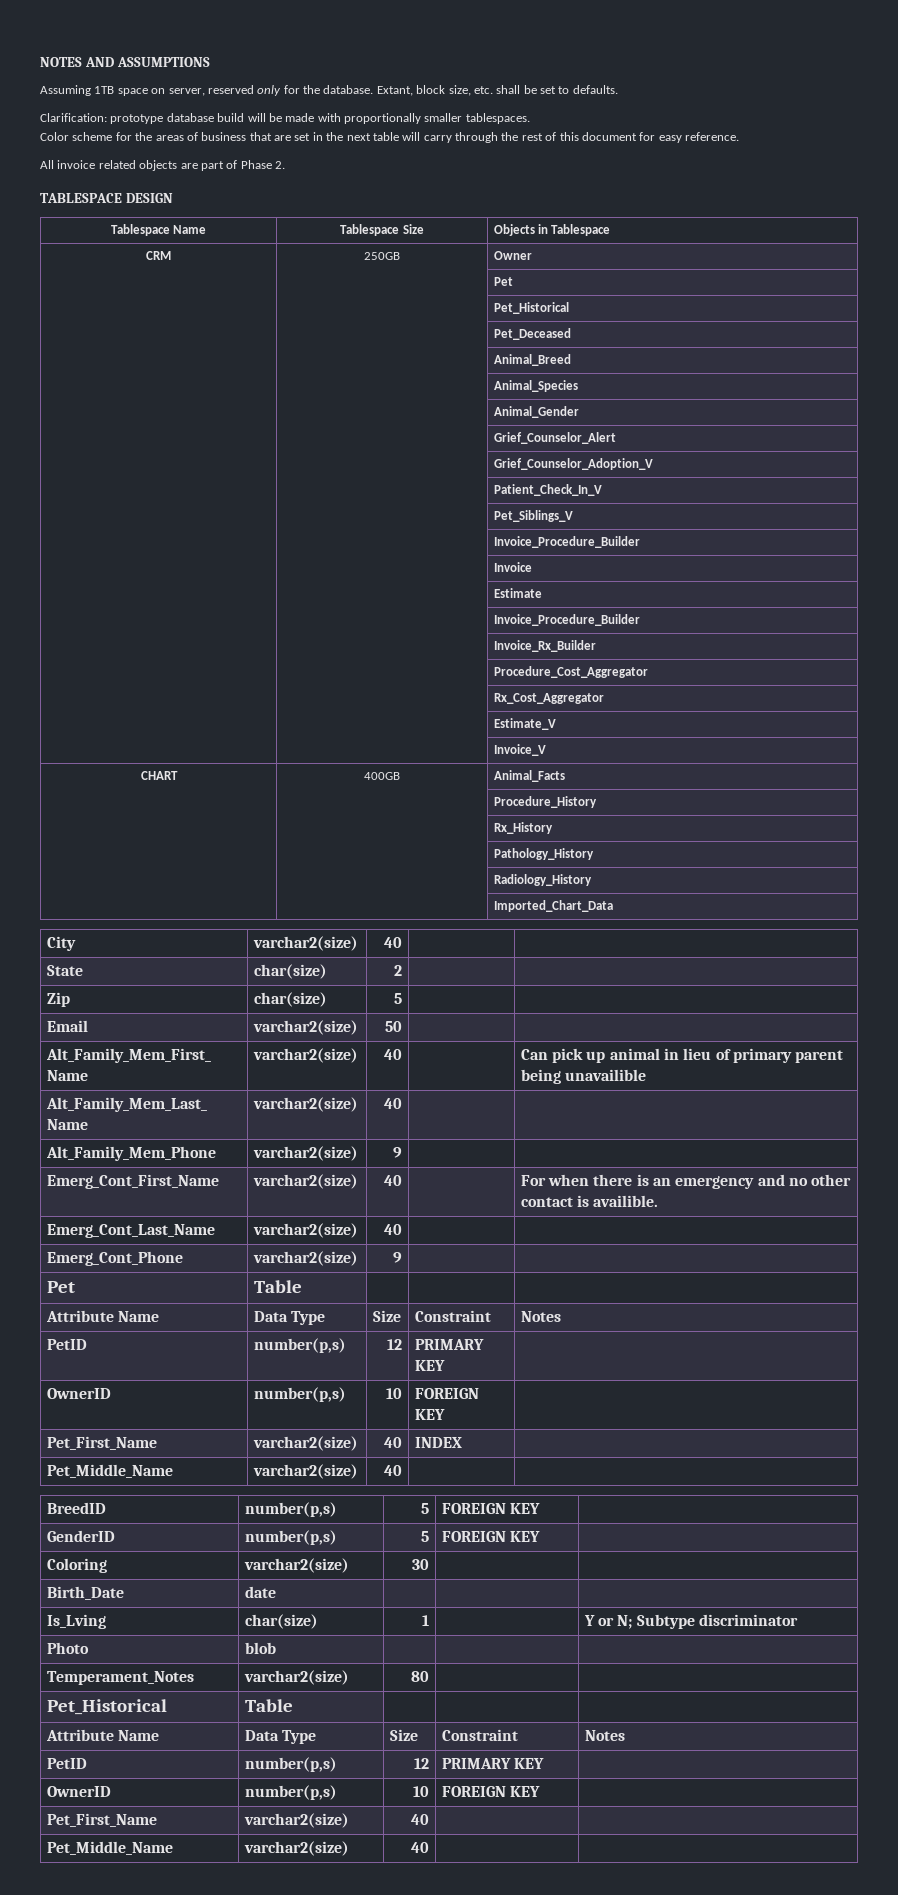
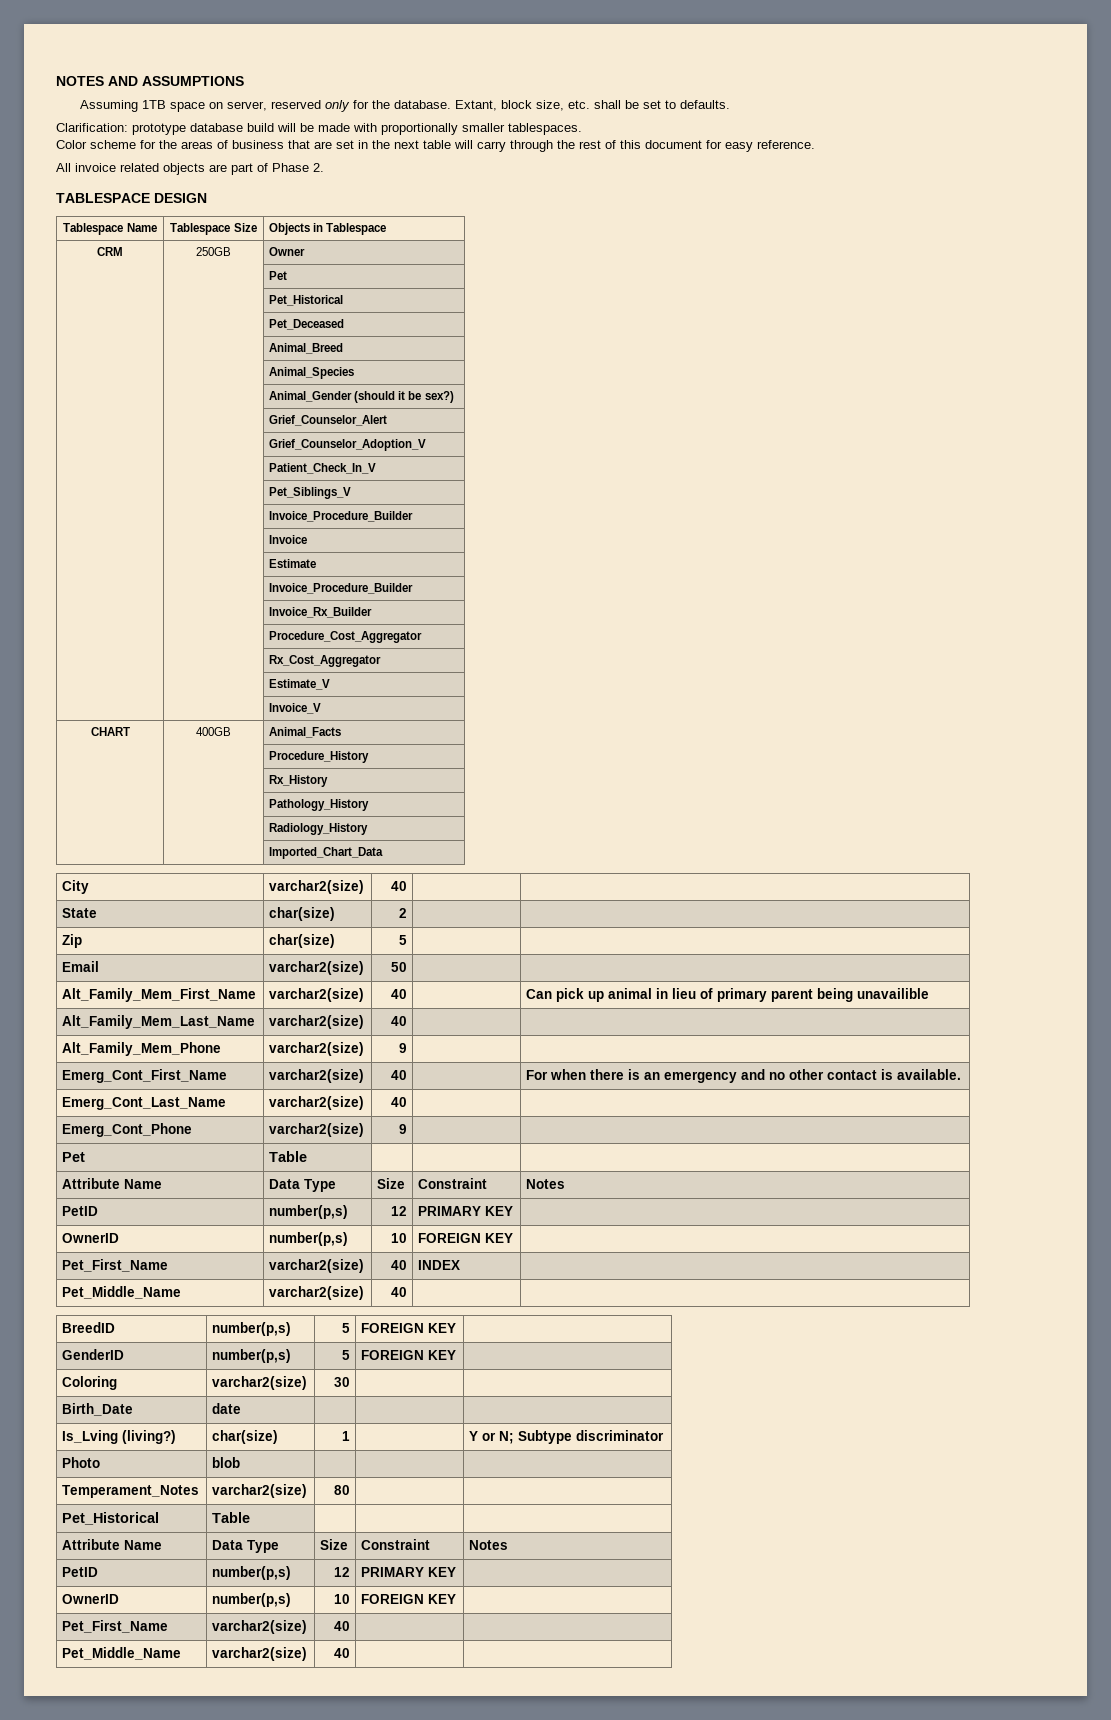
- | | Animal_Gender
+ | | Animal_Gender (should it be sex?)
- Emerg_Cont_First_Name | varchar2(size) | 40 | | For when there is an emergency and no other contact is availible.
+ Emerg_Cont_First_Name | varchar2(size) | 40 | | For when there is an emergency and no other contact is available.
- Is_Lving | char(size) | 1 | | Y or N; Subtype discriminator
+ Is_Lving (living?) | char(size) | 1 | | Y or N; Subtype discriminator

